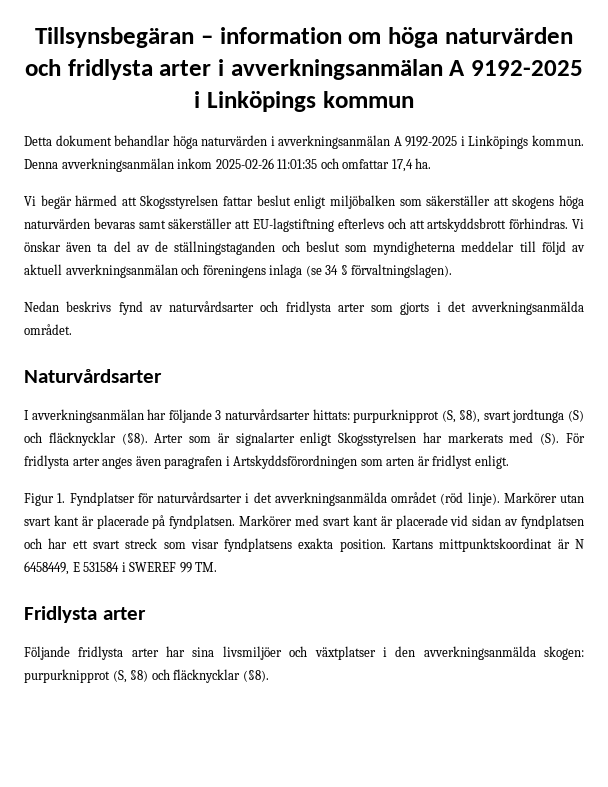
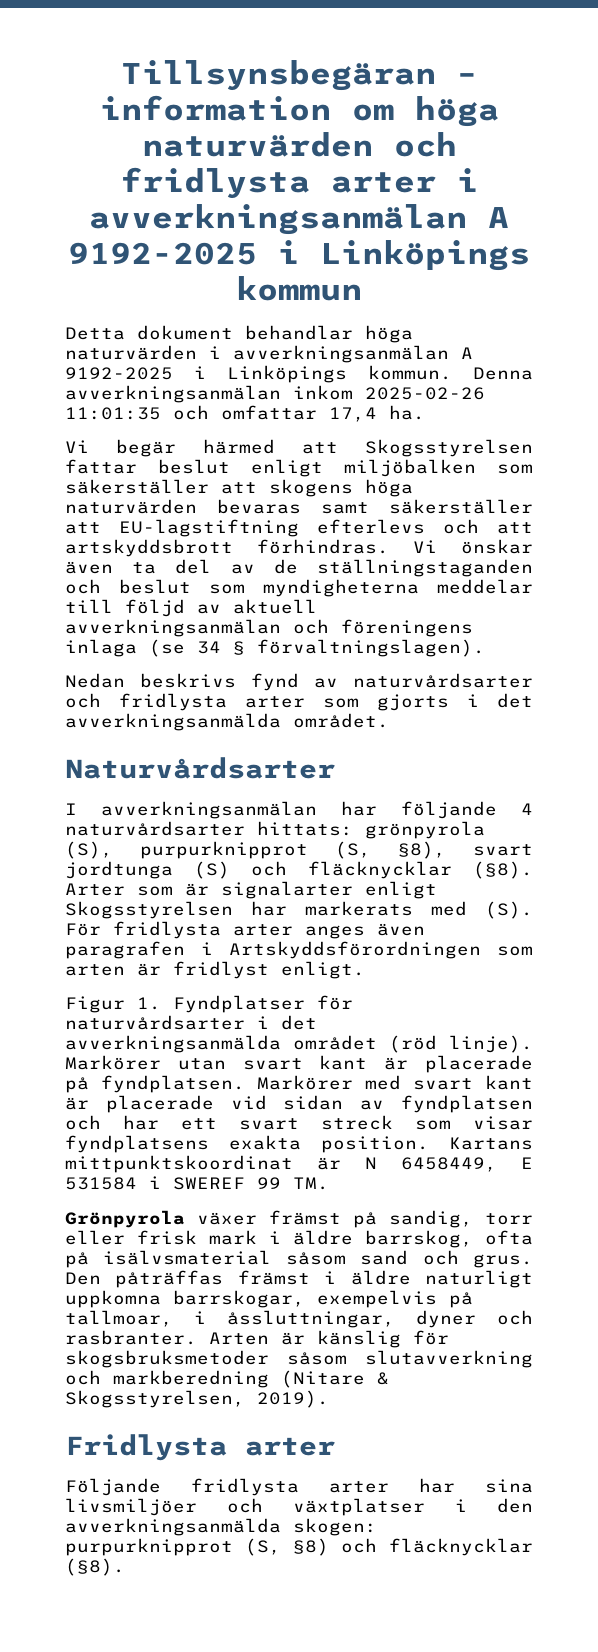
- I avverkningsanmälan har följande 3 naturvårdsarter hittats: purpurknipprot (S, §8), svart jordtunga (S) och fläcknycklar (§8).
+ I avverkningsanmälan har följande 4 naturvårdsarter hittats: grönpyrola (S), purpurknipprot (S, §8), svart jordtunga (S) och fläcknycklar (§8).
+ Grönpyrola växer främst på sandig, torr eller frisk mark i äldre barrskog, ofta på isälvsmaterial såsom sand och grus. Den påträffas främst i äldre naturligt uppkomna barrskogar, exempelvis på tallmoar, i åssluttningar, dyner och rasbranter. Arten är känslig för skogsbruksmetoder såsom slutavverkning och markberedning (Nitare & Skogsstyrelsen, 2019).

